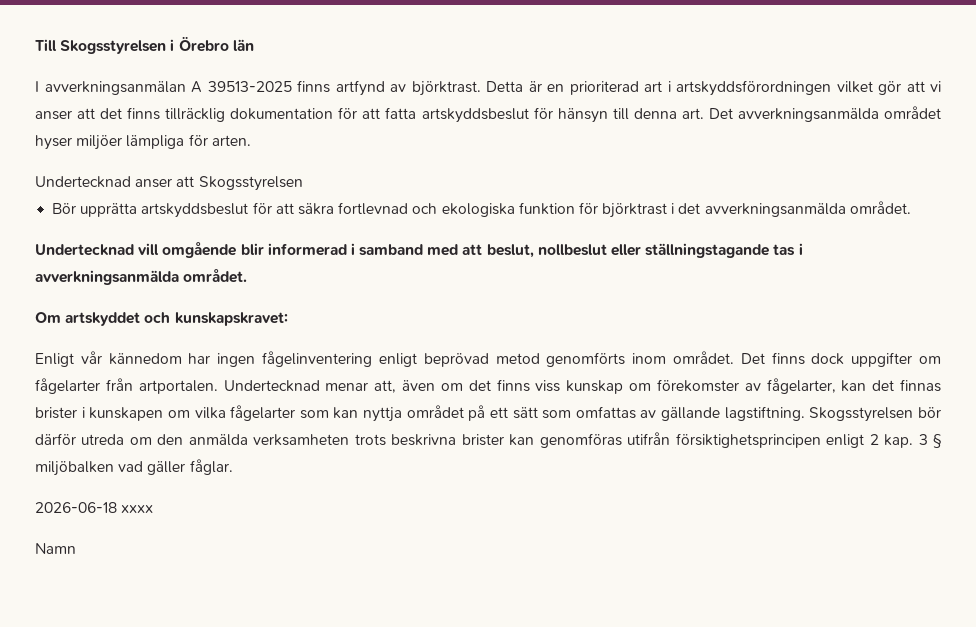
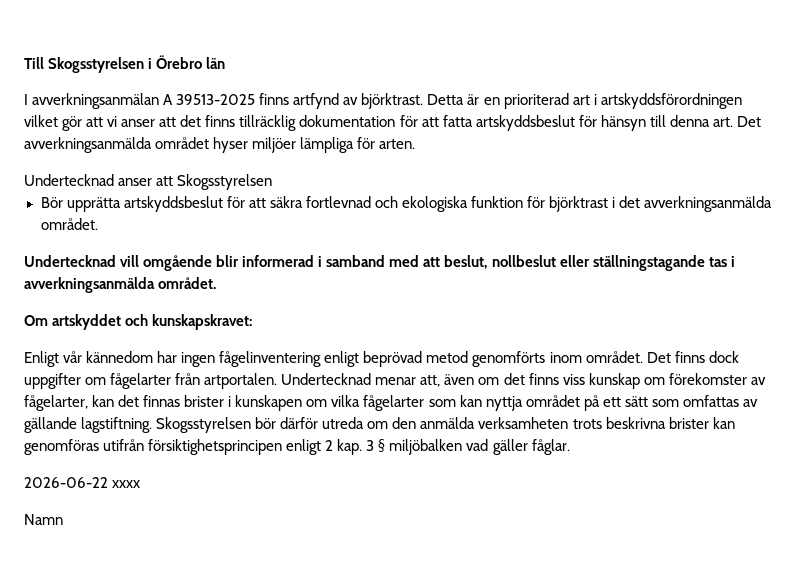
- 2026-06-18 xxxx
+ 2026-06-22 xxxx

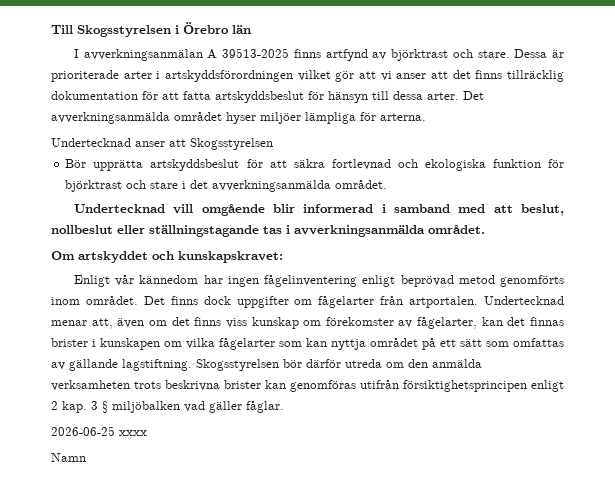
- I avverkningsanmälan A 39513-2025 finns artfynd av björktrast. Detta är en prioriterad art i artskyddsförordningen vilket gör att vi anser att det finns tillräcklig dokumentation för att fatta artskyddsbeslut för hänsyn till denna art. Det avverkningsanmälda området hyser miljöer lämpliga för arten.
+ I avverkningsanmälan A 39513-2025 finns artfynd av björktrast och stare. Dessa är prioriterade arter i artskyddsförordningen vilket gör att vi anser att det finns tillräcklig dokumentation för att fatta artskyddsbeslut för hänsyn till dessa arter. Det avverkningsanmälda området hyser miljöer lämpliga för arterna.
- Bör upprätta artskyddsbeslut för att säkra fortlevnad och ekologiska funktion för björktrast i det avverkningsanmälda området.
+ Bör upprätta artskyddsbeslut för att säkra fortlevnad och ekologiska funktion för björktrast och stare i det avverkningsanmälda området.
- 2026-06-22 xxxx
+ 2026-06-25 xxxx

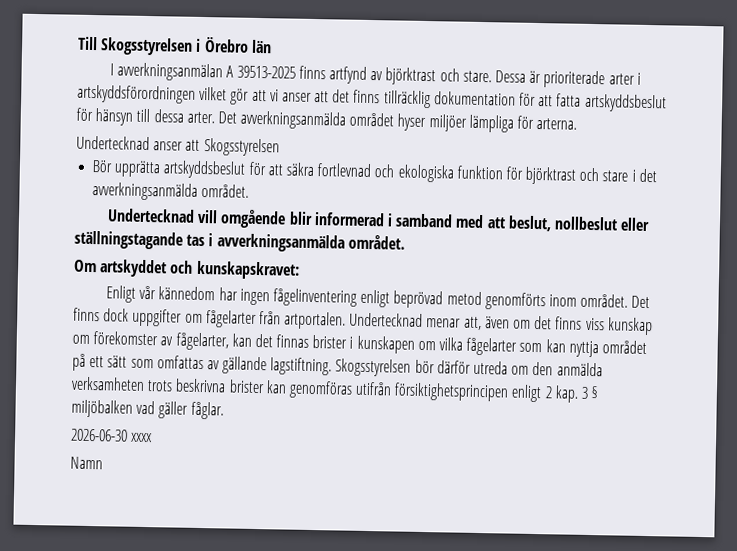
- 2026-06-25 xxxx
+ 2026-06-30 xxxx

